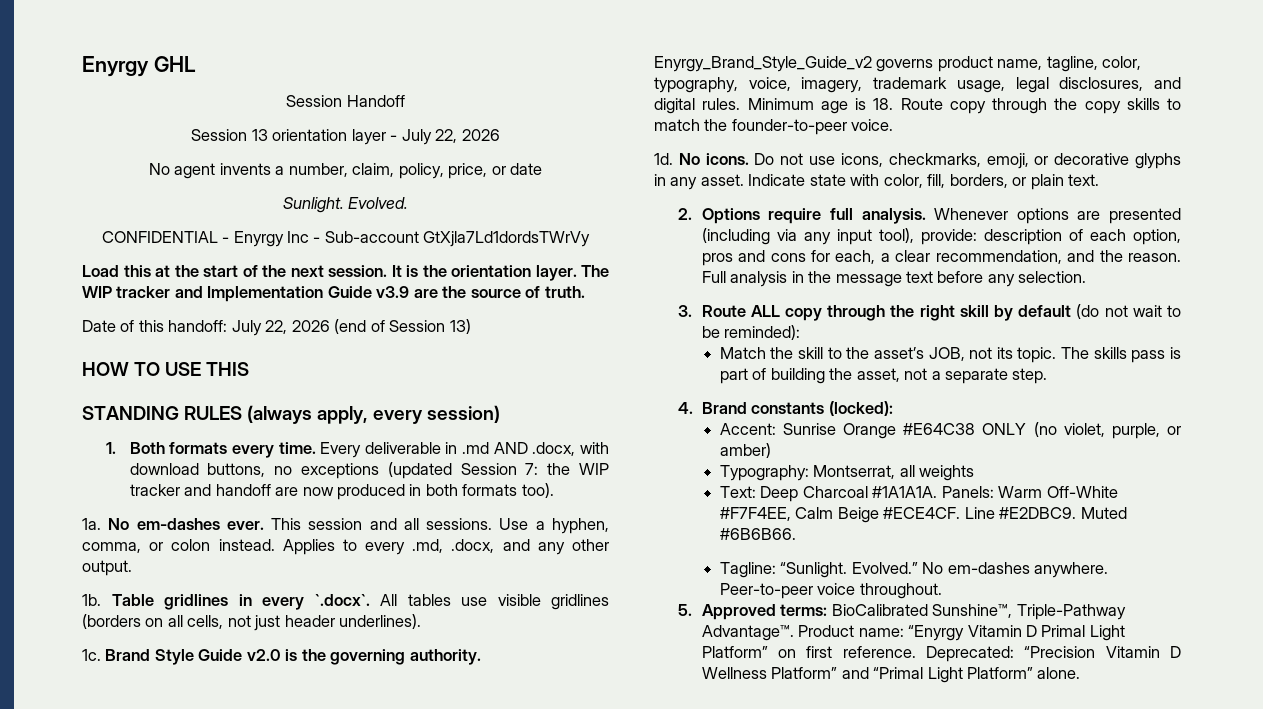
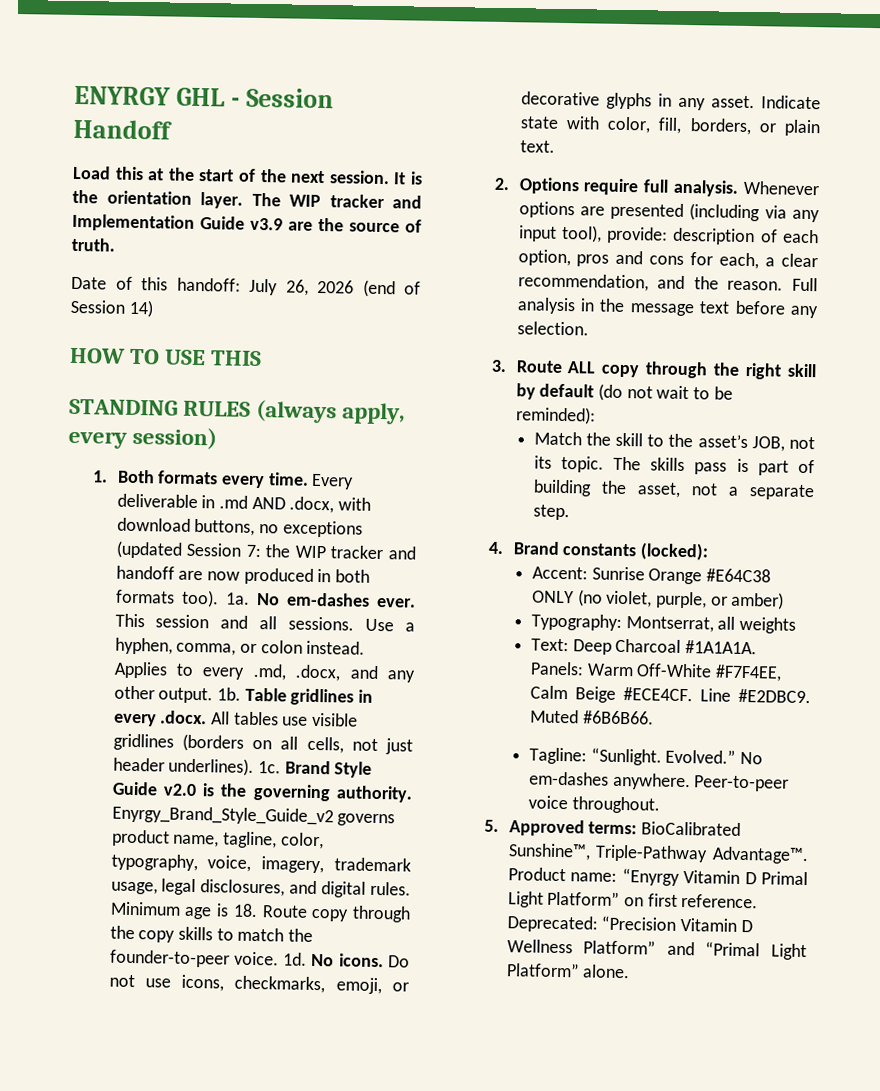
- Enyrgy GHL
- Session Handoff
+ ENYRGY GHL - Session Handoff
- Session 13 orientation layer - July 22, 2026
- No agent invents a number, claim, policy, price, or date
- Sunlight. Evolved.
- CONFIDENTIAL - Enyrgy Inc - Sub-account GtXjla7Ld1dordsTWrVy
- Date of this handoff: July 22, 2026 (end of Session 13)
+ Date of this handoff: July 26, 2026 (end of Session 14)
- Every deliverable in .md AND .docx, with download buttons, no exceptions (updated Session 7: the WIP tracker and handoff are now produced in both formats too).
- 1a.
+ Every deliverable in .md AND .docx, with download buttons, no exceptions (updated Session 7: the WIP tracker and handoff are now produced in both formats too). 1a.
- Applies to every .md, .docx, and any other output.
- 1b.
+ Applies to every .md, .docx, and any other output. 1b.
- Table gridlines in every `.docx`. All tables use visible gridlines (borders on all cells, not just header underlines).
- 1c.
+ Table gridlines in every .docx. All tables use visible gridlines (borders on all cells, not just header underlines). 1c.
- Minimum age is 18. Route copy through the copy skills to match the founder-to-peer voice.
- 1d.
+ Minimum age is 18. Route copy through the copy skills to match the founder-to-peer voice. 1d.

